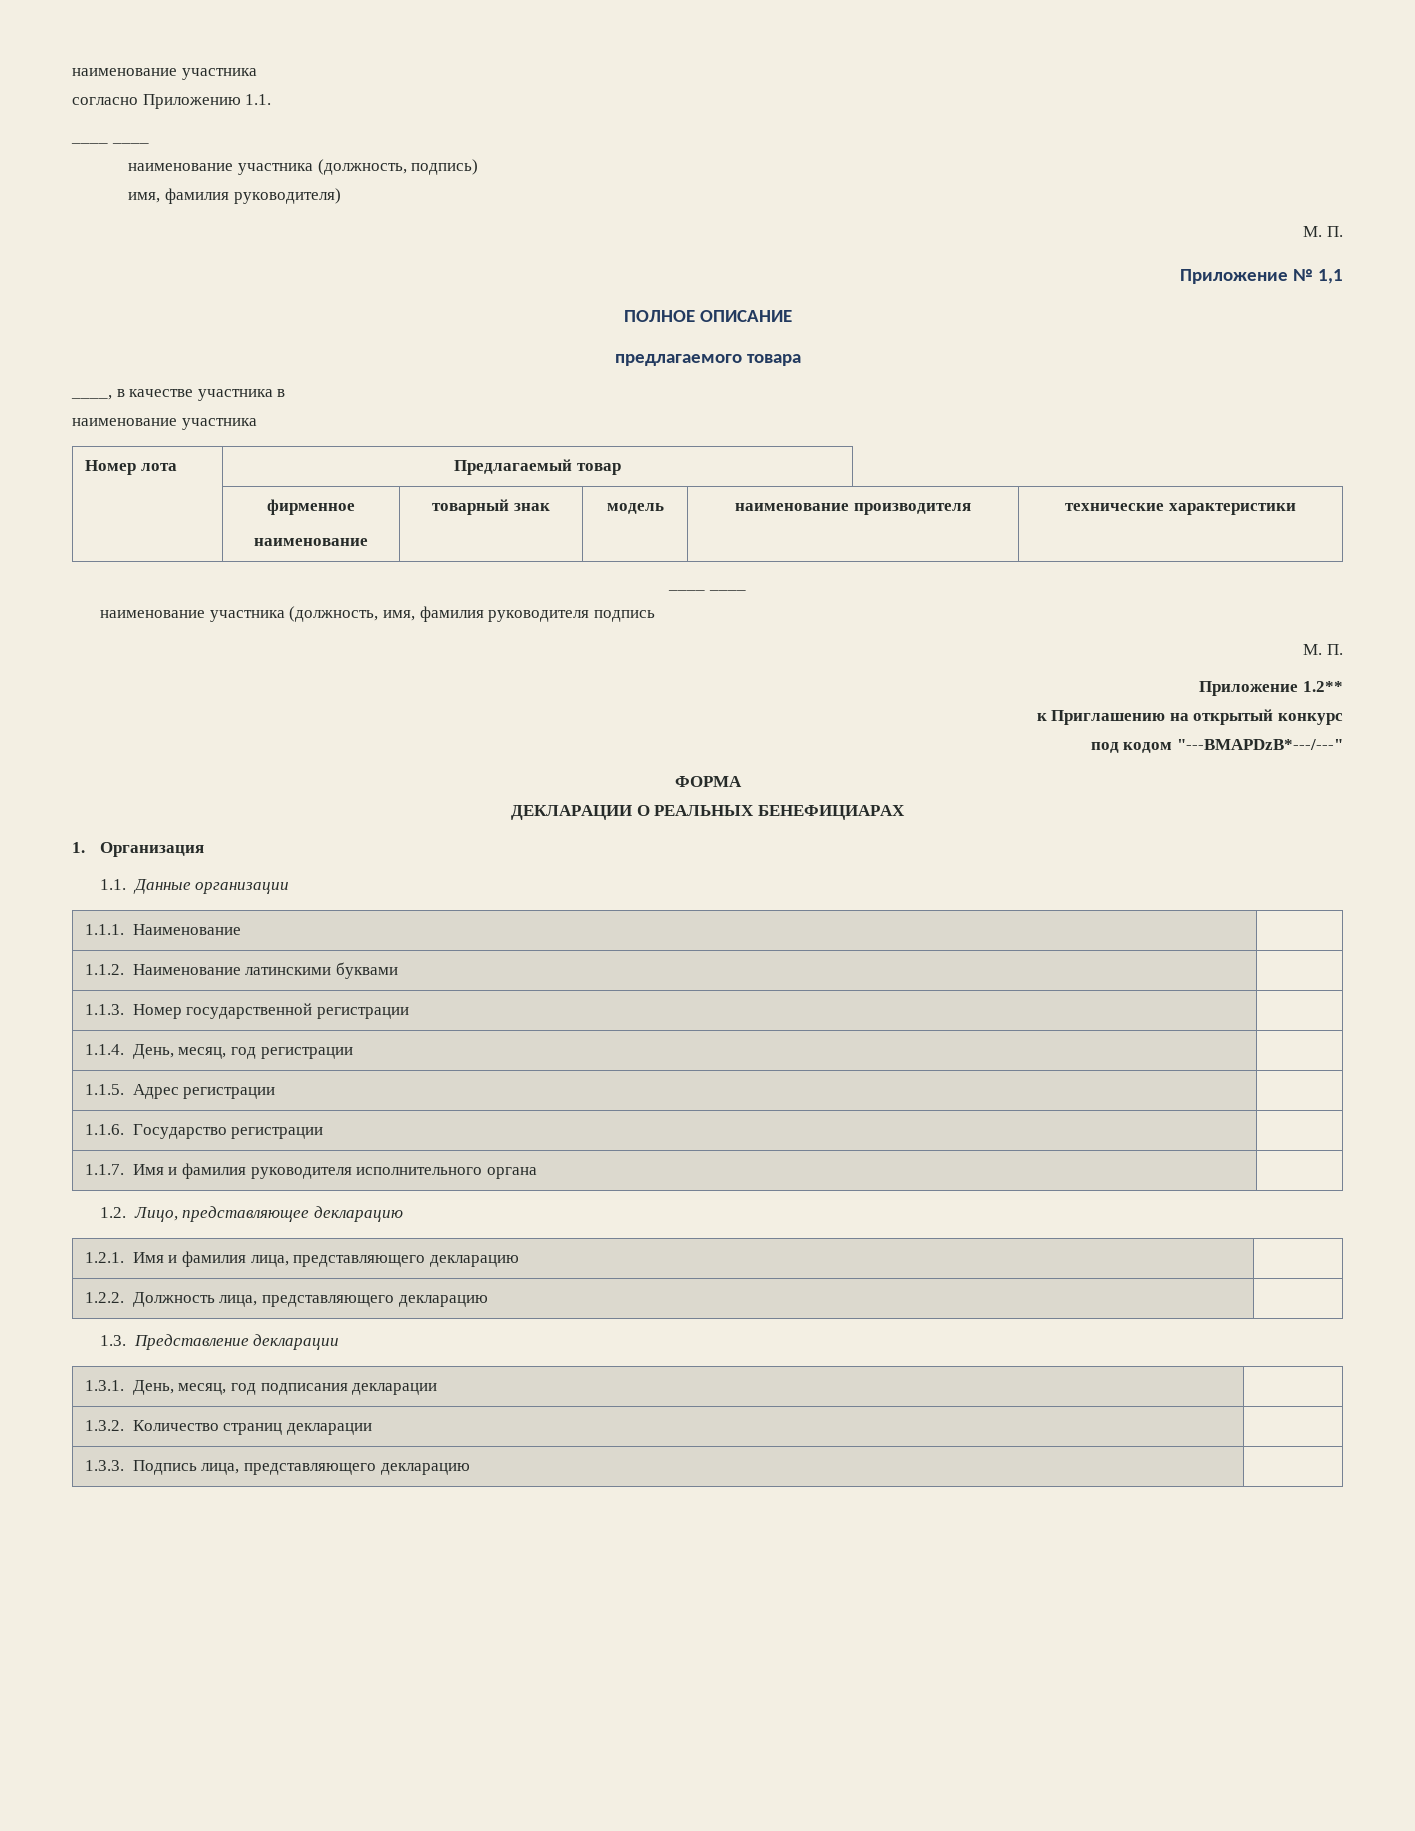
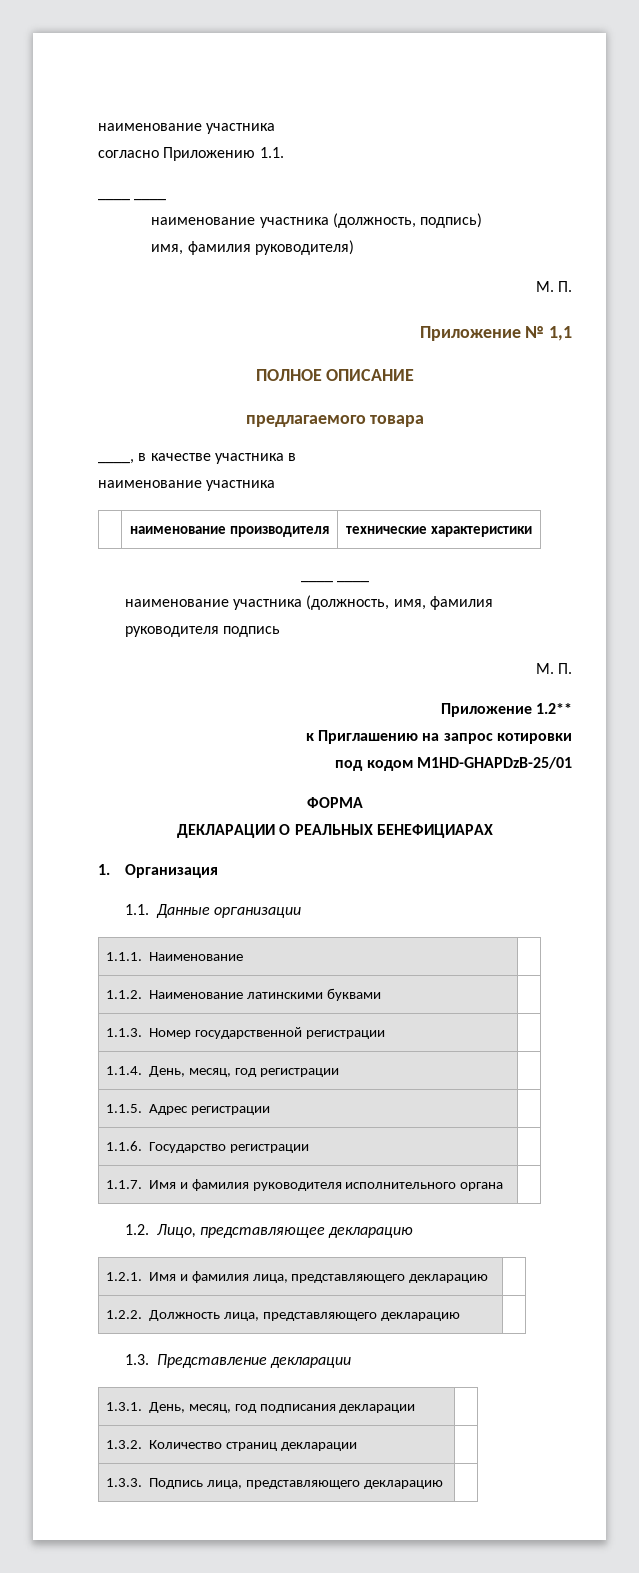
- Номер лота | Предлагаемый товар
- | фирменное
- наименование | товарный знак | модель | наименование производителя | технические характеристики
+ | наименование производителя | технические характеристики
- к Приглашению на открытый конкурс
+ к Приглашению на запрос котировки
- под кодом "---BMAPDzB*---/---"
+ под кодом M1HD-GHAPDzB-25/01

